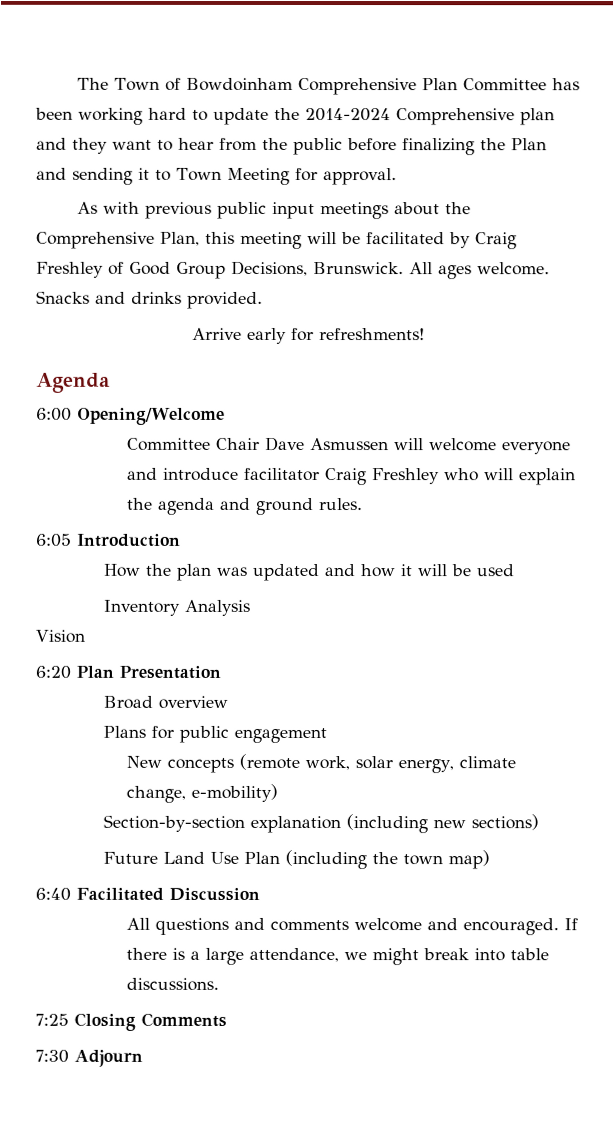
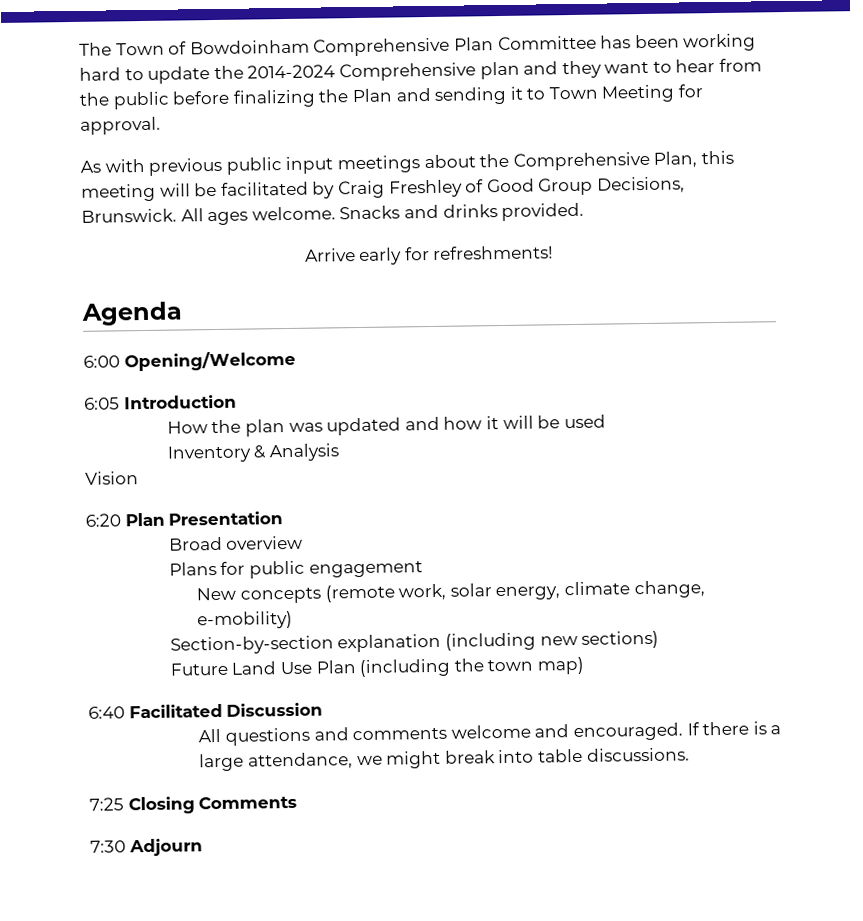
- Committee Chair Dave Asmussen will welcome everyone and introduce facilitator Craig Freshley who will explain the agenda and ground rules.
- Inventory Analysis
+ Inventory & Analysis

